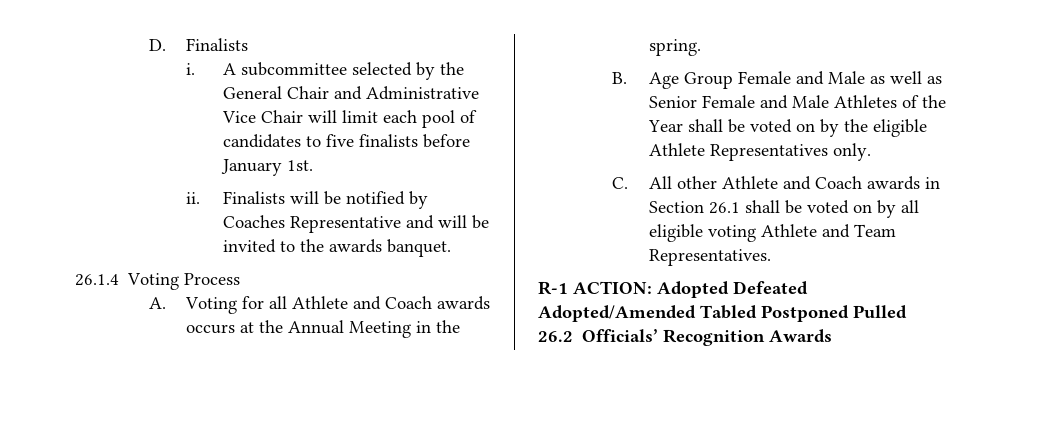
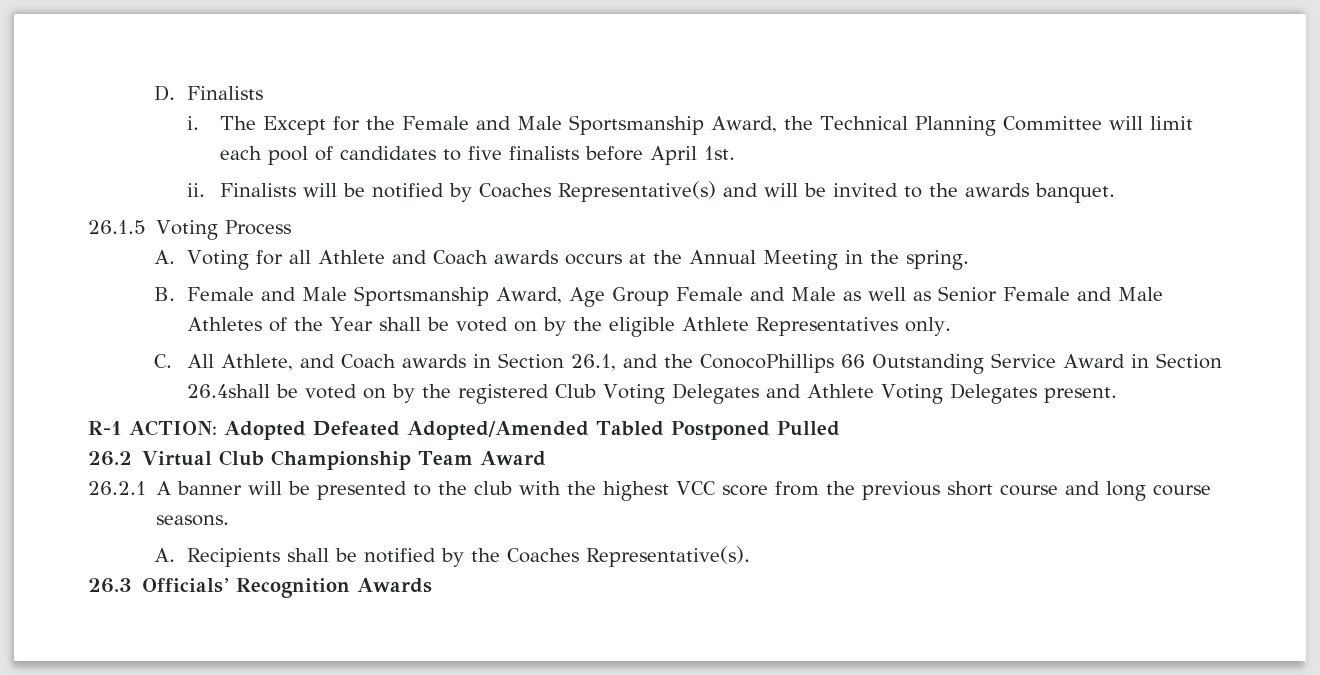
- A subcommittee selected by the General Chair and Administrative Vice Chair will limit each pool of candidates to five finalists before January 1st.
+ The Except for the Female and Male Sportsmanship Award, the Technical Planning Committee will limit each pool of candidates to five finalists before April 1st.
- Finalists will be notified by Coaches Representative and will be invited to the awards banquet.
+ Finalists will be notified by Coaches Representative(s) and will be invited to the awards banquet.
- 26.1.4 Voting Process
+ 26.1.5 Voting Process
- B. Age Group Female and Male as well as Senior Female and Male Athletes of the Year shall be voted on by the eligible Athlete Representatives only.
+ B. Female and Male Sportsmanship Award, Age Group Female and Male as well as Senior Female and Male Athletes of the Year shall be voted on by the eligible Athlete Representatives only.
- C. All other Athlete and Coach awards in Section 26.1 shall be voted on by all eligible voting Athlete and Team Representatives.
+ C. All Athlete, and Coach awards in Section 26.1, and the ConocoPhillips 66 Outstanding Service Award in Section 26.4shall be voted on by the registered Club Voting Delegates and Athlete Voting Delegates present.
- 26.2 Officials’ Recognition Awards
+ 26.2 Virtual Club Championship Team Award
+ 26.2.1 A banner will be presented to the club with the highest VCC score from the previous short course and long course seasons.
+ A. Recipients shall be notified by the Coaches Representative(s).
+ 26.3 Officials’ Recognition Awards

